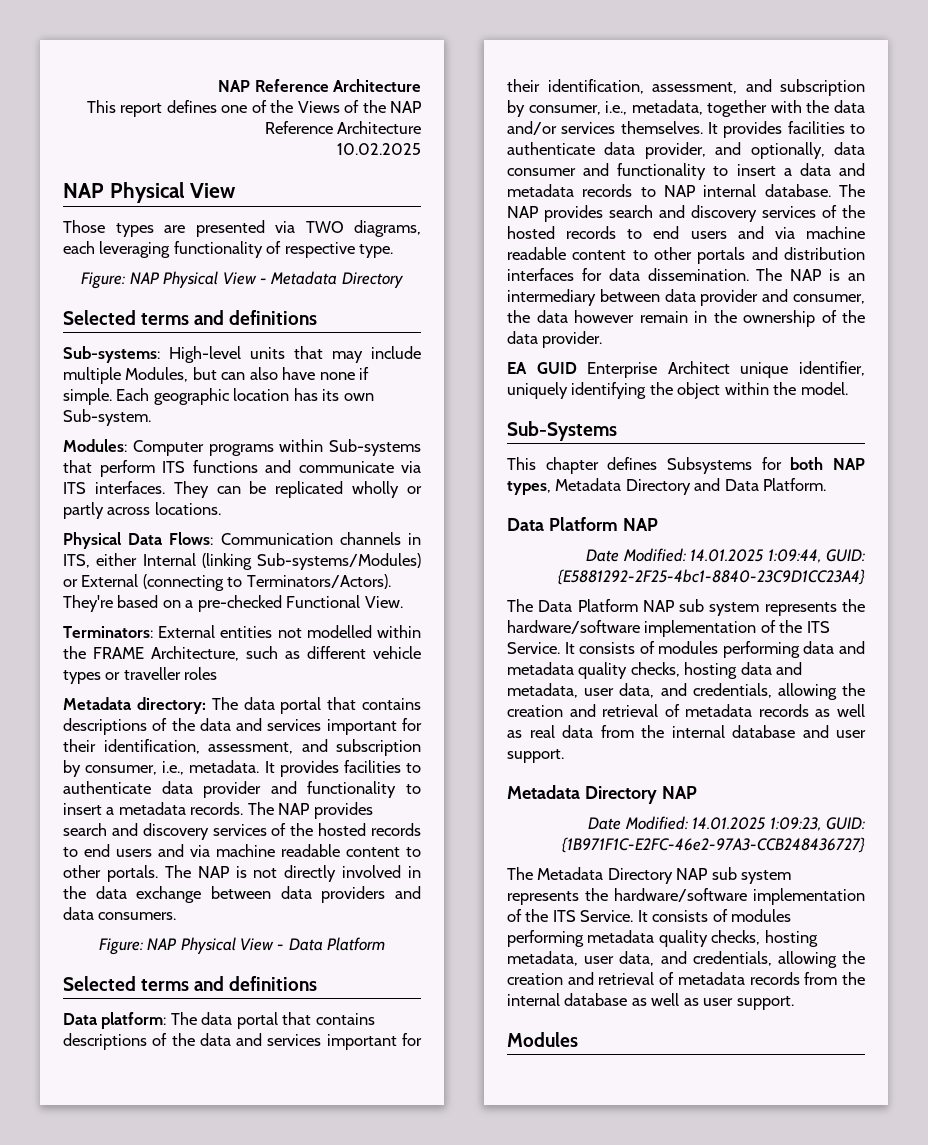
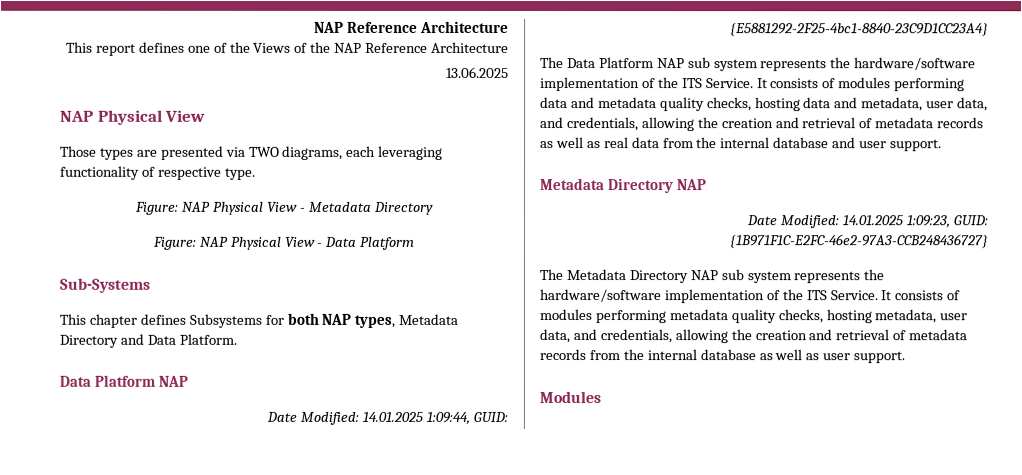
- 10.02.2025
+ 13.06.2025
  Figure: NAP Physical View - Metadata Directory
- Selected terms and definitions
- Sub-systems: High-level units that may include multiple Modules, but can also have none if simple. Each geographic location has its own Sub-system.
- Modules: Computer programs within Sub-systems that perform ITS functions and communicate via ITS interfaces. They can be replicated wholly or partly across locations.
- Physical Data Flows: Communication channels in ITS, either Internal (linking Sub-systems/Modules) or External (connecting to Terminators/Actors). They're based on a pre-checked Functional View.
- Terminators: External entities not modelled within the FRAME Architecture, such as different vehicle types or traveller roles
- Metadata directory: The data portal that contains descriptions of the data and services important for their identification, assessment, and subscription by consumer, i.e., metadata. It provides facilities to authenticate data provider and functionality to insert a metadata records. The NAP provides search and discovery services of the hosted records to end users and via machine readable content to other portals. The NAP is not directly involved in the data exchange between data providers and data consumers.
  Figure: NAP Physical View - Data Platform
- Selected terms and definitions
- Data platform: The data portal that contains descriptions of the data and services important for their identification, assessment, and subscription by consumer, i.e., metadata, together with the data and/or services themselves. It provides facilities to authenticate data provider, and optionally, data consumer and functionality to insert a data and metadata records to NAP internal database. The NAP provides search and discovery services of the hosted records to end users and via machine readable content to other portals and distribution interfaces for data dissemination. The NAP is an intermediary between data provider and consumer, the data however remain in the ownership of the data provider.
- EA GUID Enterprise Architect unique identifier, uniquely identifying the object within the model.

